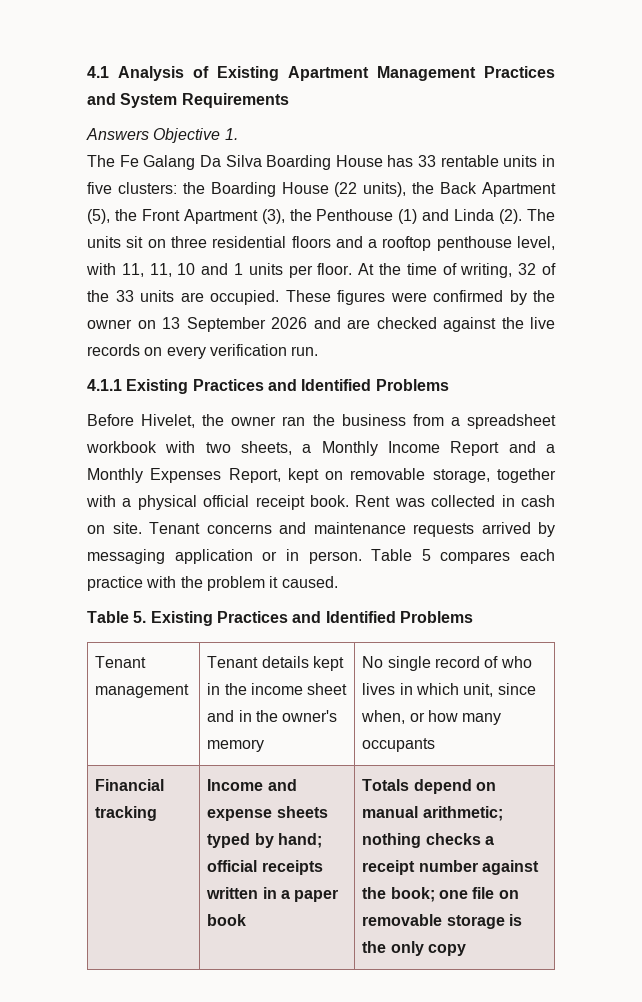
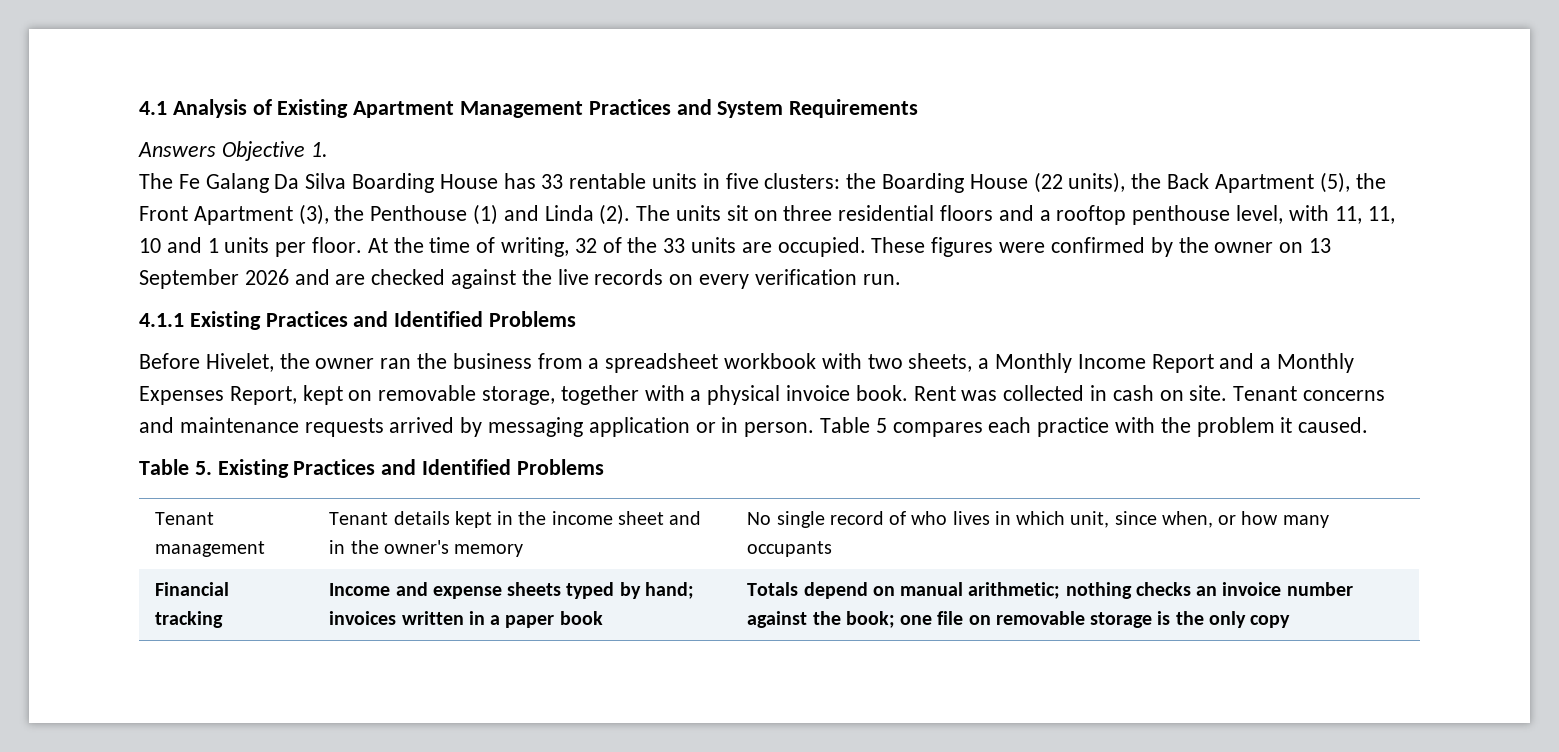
- Before Hivelet, the owner ran the business from a spreadsheet workbook with two sheets, a Monthly Income Report and a Monthly Expenses Report, kept on removable storage, together with a physical official receipt book.
+ Before Hivelet, the owner ran the business from a spreadsheet workbook with two sheets, a Monthly Income Report and a Monthly Expenses Report, kept on removable storage, together with a physical invoice book.
- Financial tracking | Income and expense sheets typed by hand; official receipts written in a paper book | Totals depend on manual arithmetic; nothing checks a receipt number against the book; one file on removable storage is the only copy
+ Financial tracking | Income and expense sheets typed by hand; invoices written in a paper book | Totals depend on manual arithmetic; nothing checks an invoice number against the book; one file on removable storage is the only copy

